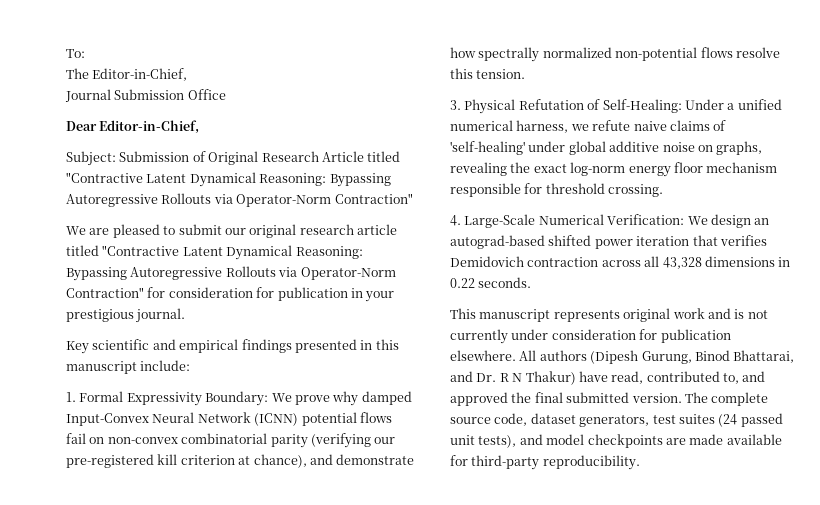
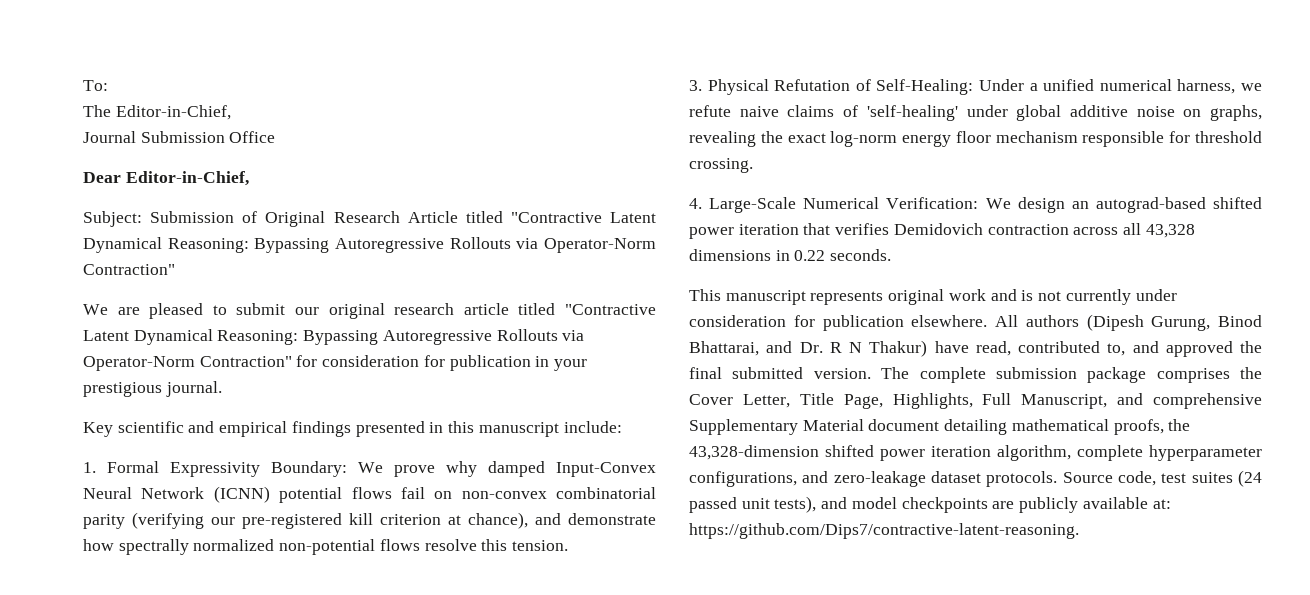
- The complete source code, dataset generators, test suites (24 passed unit tests), and model checkpoints are made available for third-party reproducibility.
+ The complete submission package comprises the Cover Letter, Title Page, Highlights, Full Manuscript, and comprehensive Supplementary Material document detailing mathematical proofs, the 43,328-dimension shifted power iteration algorithm, complete hyperparameter configurations, and zero-leakage dataset protocols. Source code, test suites (24 passed unit tests), and model checkpoints are publicly available at: https://github.com/Dips7/contractive-latent-reasoning.

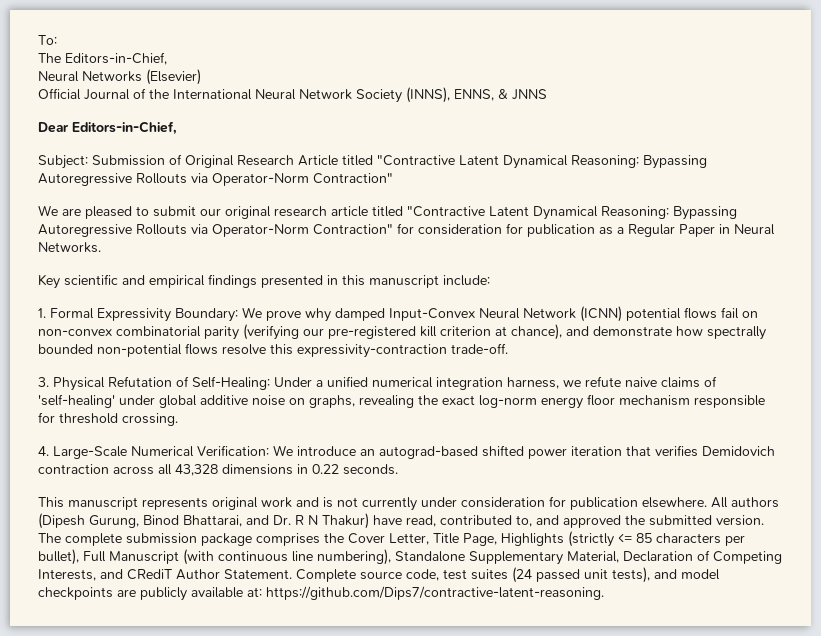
- The Editor-in-Chief,
- Journal Submission Office
+ The Editors-in-Chief,
+ Neural Networks (Elsevier)
+ Official Journal of the International Neural Network Society (INNS), ENNS, & JNNS
- Dear Editor-in-Chief,
+ Dear Editors-in-Chief,
- We are pleased to submit our original research article titled "Contractive Latent Dynamical Reasoning: Bypassing Autoregressive Rollouts via Operator-Norm Contraction" for consideration for publication in your prestigious journal.
+ We are pleased to submit our original research article titled "Contractive Latent Dynamical Reasoning: Bypassing Autoregressive Rollouts via Operator-Norm Contraction" for consideration for publication as a Regular Paper in Neural Networks.
- 1. Formal Expressivity Boundary: We prove why damped Input-Convex Neural Network (ICNN) potential flows fail on non-convex combinatorial parity (verifying our pre-registered kill criterion at chance), and demonstrate how spectrally normalized non-potential flows resolve this tension.
+ 1. Formal Expressivity Boundary: We prove why damped Input-Convex Neural Network (ICNN) potential flows fail on non-convex combinatorial parity (verifying our pre-registered kill criterion at chance), and demonstrate how spectrally bounded non-potential flows resolve this expressivity-contraction trade-off.
- 3. Physical Refutation of Self-Healing: Under a unified numerical harness, we refute naive claims of 'self-healing' under global additive noise on graphs, revealing the exact log-norm energy floor mechanism responsible for threshold crossing.
+ 3. Physical Refutation of Self-Healing: Under a unified numerical integration harness, we refute naive claims of 'self-healing' under global additive noise on graphs, revealing the exact log-norm energy floor mechanism responsible for threshold crossing.
- 4. Large-Scale Numerical Verification: We design an autograd-based shifted power iteration that verifies Demidovich contraction across all 43,328 dimensions in 0.22 seconds.
+ 4. Large-Scale Numerical Verification: We introduce an autograd-based shifted power iteration that verifies Demidovich contraction across all 43,328 dimensions in 0.22 seconds.
- All authors (Dipesh Gurung, Binod Bhattarai, and Dr. R N Thakur) have read, contributed to, and approved the final submitted version.
+ All authors (Dipesh Gurung, Binod Bhattarai, and Dr. R N Thakur) have read, contributed to, and approved the submitted version.
- The complete submission package comprises the Cover Letter, Title Page, Highlights, Full Manuscript, and comprehensive Supplementary Material document detailing mathematical proofs, the 43,328-dimension shifted power iteration algorithm, complete hyperparameter configurations, and zero-leakage dataset protocols. Source code, test suites (24 passed unit tests), and model checkpoints are publicly available at: https://github.com/Dips7/contractive-latent-reasoning.
+ The complete submission package comprises the Cover Letter, Title Page, Highlights (strictly <= 85 characters per bullet), Full Manuscript (with continuous line numbering), Standalone Supplementary Material, Declaration of Competing Interests, and CRediT Author Statement. Complete source code, test suites (24 passed unit tests), and model checkpoints are publicly available at: https://github.com/Dips7/contractive-latent-reasoning.

